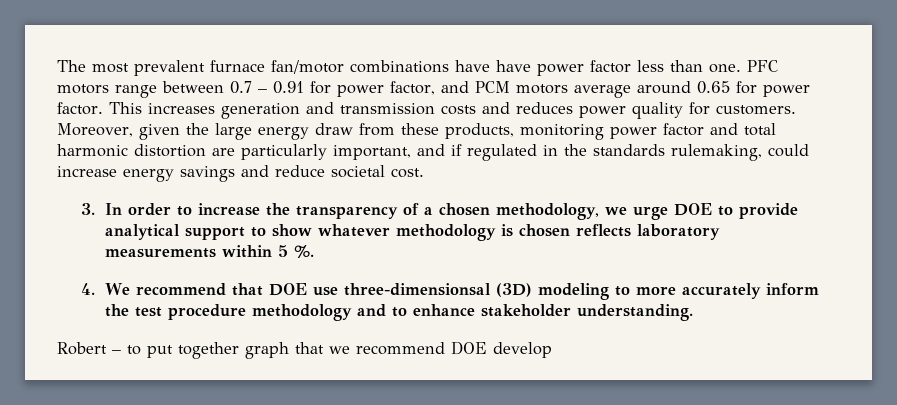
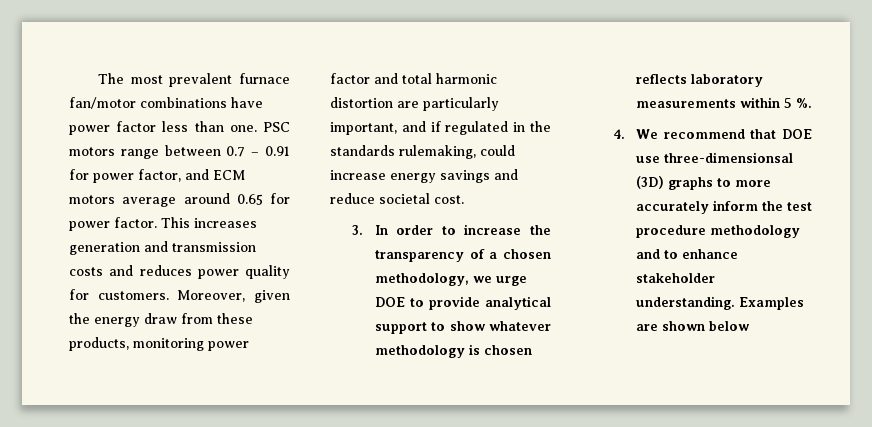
- The most prevalent furnace fan/motor combinations have have power factor less than one.
+ The most prevalent furnace fan/motor combinations have power factor less than one.
- PFC motors range between 0.7 – 0.91 for power factor, and PCM motors average around 0.65 for power factor.
+ PSC motors range between 0.7 – 0.91 for power factor, and ECM motors average around 0.65 for power factor.
- Moreover, given the large energy draw from these products, monitoring power factor and total harmonic distortion are particularly important, and if regulated in the standards rulemaking, could increase energy savings and reduce societal cost.
+ Moreover, given the energy draw from these products, monitoring power factor and total harmonic distortion are particularly important, and if regulated in the standards rulemaking, could increase energy savings and reduce societal cost.
- 4. We recommend that DOE use three-dimensionsal (3D) modeling to more accurately inform the test procedure methodology and to enhance stakeholder understanding.
- Robert – to put together graph that we recommend DOE develop
+ 4. We recommend that DOE use three-dimensionsal (3D) graphs to more accurately inform the test procedure methodology and to enhance stakeholder understanding. Examples are shown below

